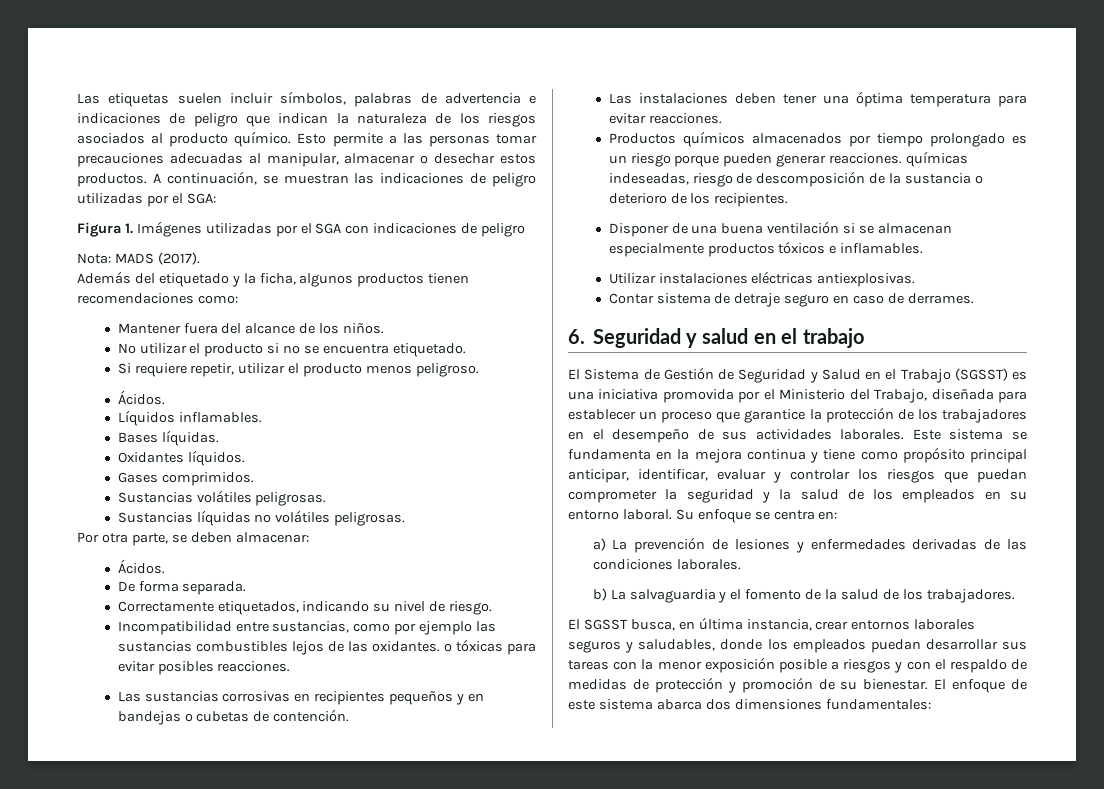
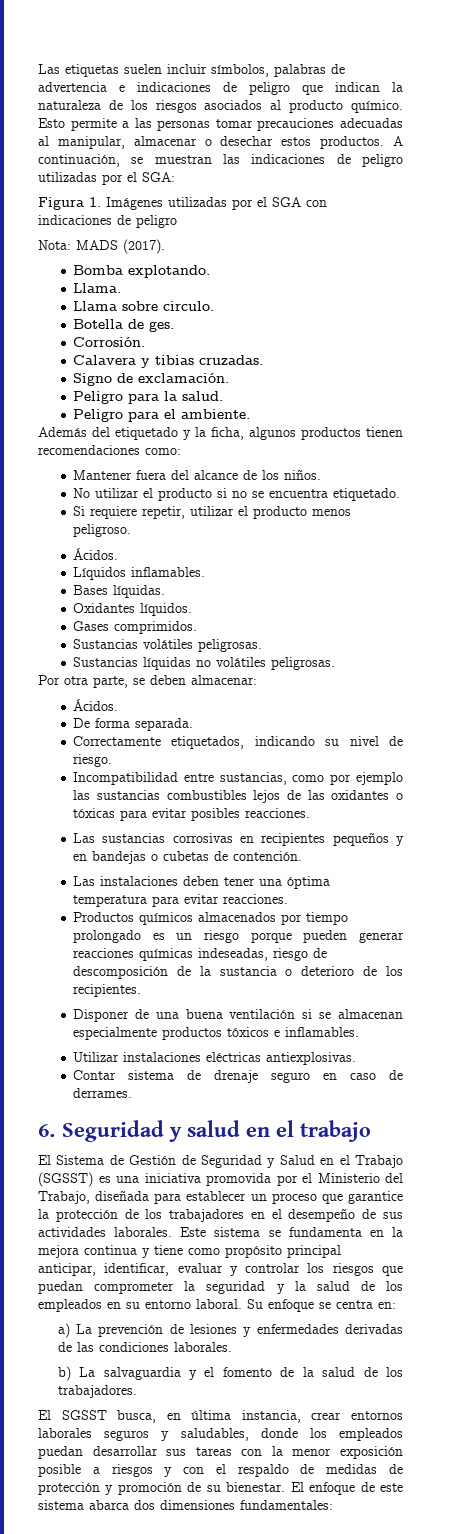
+ Bomba explotando.
+ Llama.
+ Llama sobre circulo.
+ Botella de ges.
+ Corrosión.
+ Calavera y tibias cruzadas.
+ Signo de exclamación.
+ Peligro para la salud.
+ Peligro para el ambiente.
- Incompatibilidad entre sustancias, como por ejemplo las sustancias combustibles lejos de las oxidantes. o tóxicas para evitar posibles reacciones.
+ Incompatibilidad entre sustancias, como por ejemplo las sustancias combustibles lejos de las oxidantes o tóxicas para evitar posibles reacciones.
- Productos químicos almacenados por tiempo prolongado es un riesgo porque pueden generar reacciones. químicas indeseadas, riesgo de descomposición de la sustancia o deterioro de los recipientes.
+ Productos químicos almacenados por tiempo prolongado es un riesgo porque pueden generar reacciones químicas indeseadas, riesgo de descomposición de la sustancia o deterioro de los recipientes.
- Contar sistema de detraje seguro en caso de derrames.
+ Contar sistema de drenaje seguro en caso de derrames.

